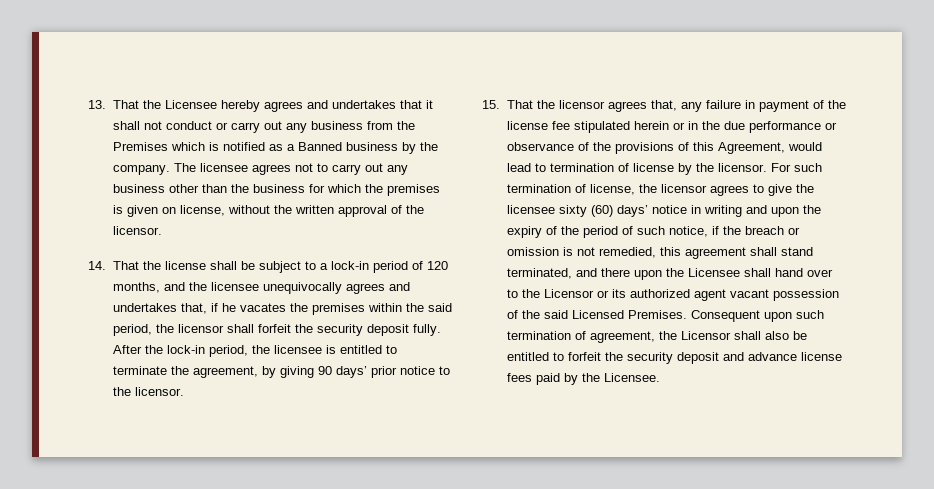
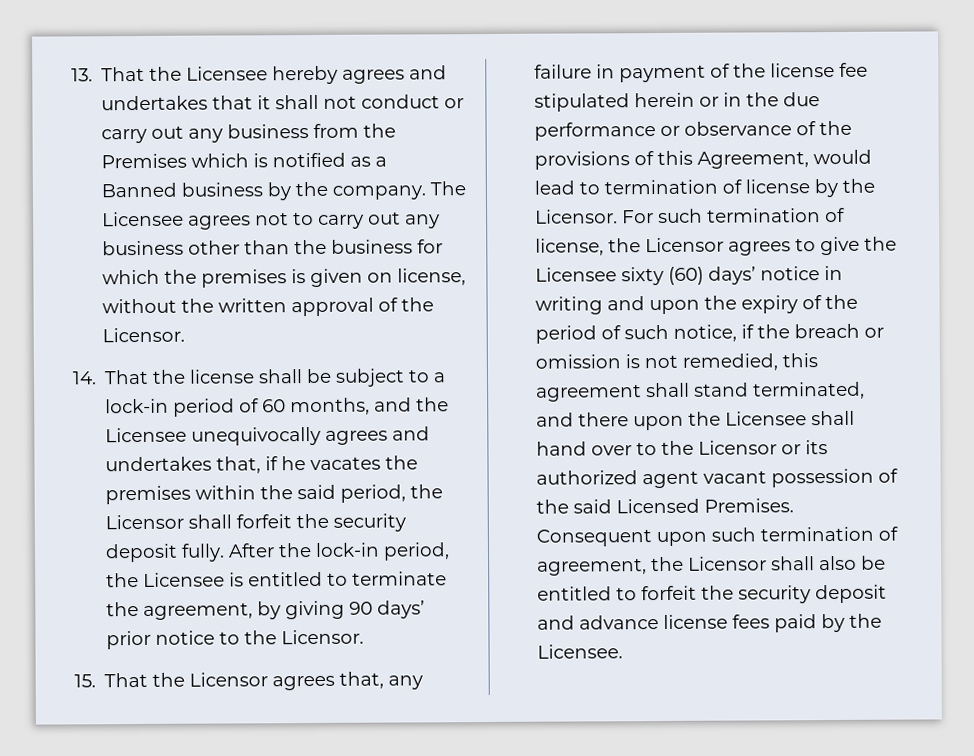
- The licensee agrees not to carry out any business other than the business for which the premises is given on license, without the written approval of the licensor.
+ The Licensee agrees not to carry out any business other than the business for which the premises is given on license, without the written approval of the Licensor.
- 14. That the license shall be subject to a lock-in period of 120 months, and the licensee unequivocally agrees and undertakes that, if he vacates the premises within the said period, the licensor shall forfeit the security deposit fully.
+ 14. That the license shall be subject to a lock-in period of 60 months, and the Licensee unequivocally agrees and undertakes that, if he vacates the premises within the said period, the Licensor shall forfeit the security deposit fully.
- After the lock-in period, the licensee is entitled to terminate the agreement, by giving 90 days’ prior notice to the licensor.
+ After the lock-in period, the Licensee is entitled to terminate the agreement, by giving 90 days’ prior notice to the Licensor.
- 15. That the licensor agrees that, any failure in payment of the license fee stipulated herein or in the due performance or observance of the provisions of this Agreement, would lead to termination of license by the licensor.
+ 15. That the Licensor agrees that, any failure in payment of the license fee stipulated herein or in the due performance or observance of the provisions of this Agreement, would lead to termination of license by the Licensor.
- For such termination of license, the licensor agrees to give the licensee sixty (60) days’ notice in writing and upon the expiry of the period of such notice, if the breach or omission is not remedied, this agreement shall stand terminated, and there upon the Licensee shall hand over to the Licensor or its authorized agent vacant possession of the said Licensed Premises.
+ For such termination of license, the Licensor agrees to give the Licensee sixty (60) days’ notice in writing and upon the expiry of the period of such notice, if the breach or omission is not remedied, this agreement shall stand terminated, and there upon the Licensee shall hand over to the Licensor or its authorized agent vacant possession of the said Licensed Premises.

